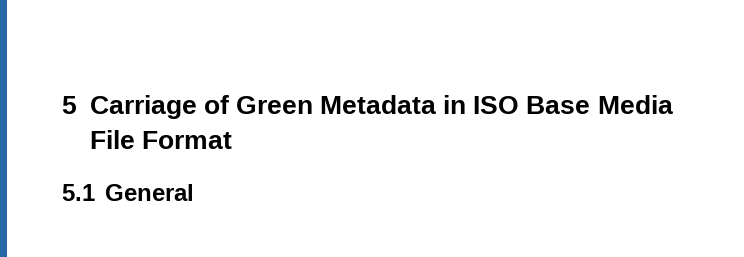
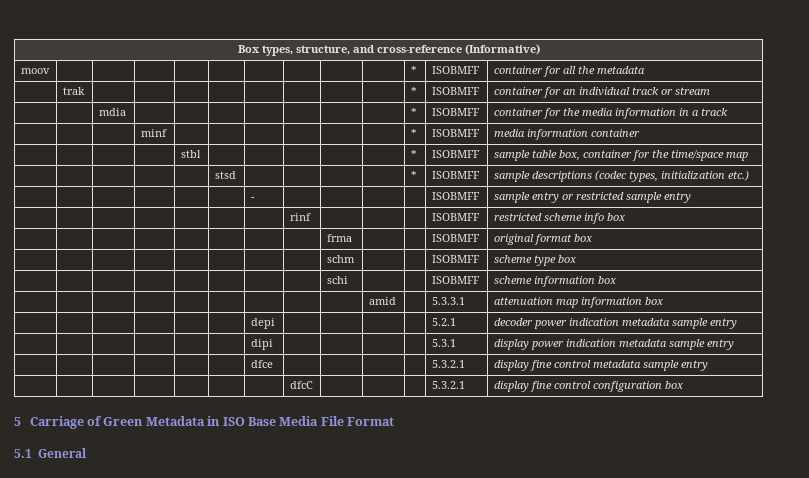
+ Box types, structure, and cross-reference (Informative)
+ moov | | | | | | | | | | * | ISOBMFF | container for all the metadata
+ | trak | | | | | | | | | * | ISOBMFF | container for an individual track or stream
+ | | mdia | | | | | | | | * | ISOBMFF | container for the media information in a track
+ | | | minf | | | | | | | * | ISOBMFF | media information container
+ | | | | stbl | | | | | | * | ISOBMFF | sample table box, container for the time/space map
+ | | | | | stsd | | | | | * | ISOBMFF | sample descriptions (codec types, initialization etc.)
+ | | | | | | - | | | | | ISOBMFF | sample entry or restricted sample entry
+ | | | | | | | rinf | | | | ISOBMFF | restricted scheme info box
+ | | | | | | | | frma | | | ISOBMFF | original format box
+ | | | | | | | | schm | | | ISOBMFF | scheme type box
+ | | | | | | | | schi | | | ISOBMFF | scheme information box
+ | | | | | | | | | amid | | 5.3.3.1 | attenuation map information box
+ | | | | | | depi | | | | | 5.2.1 | decoder power indication metadata sample entry
+ | | | | | | dipi | | | | | 5.3.1 | display power indication metadata sample entry
+ | | | | | | dfce | | | | | 5.3.2.1 | display fine control metadata sample entry
+ | | | | | | | dfcC | | | | 5.3.2.1 | display fine control configuration box

